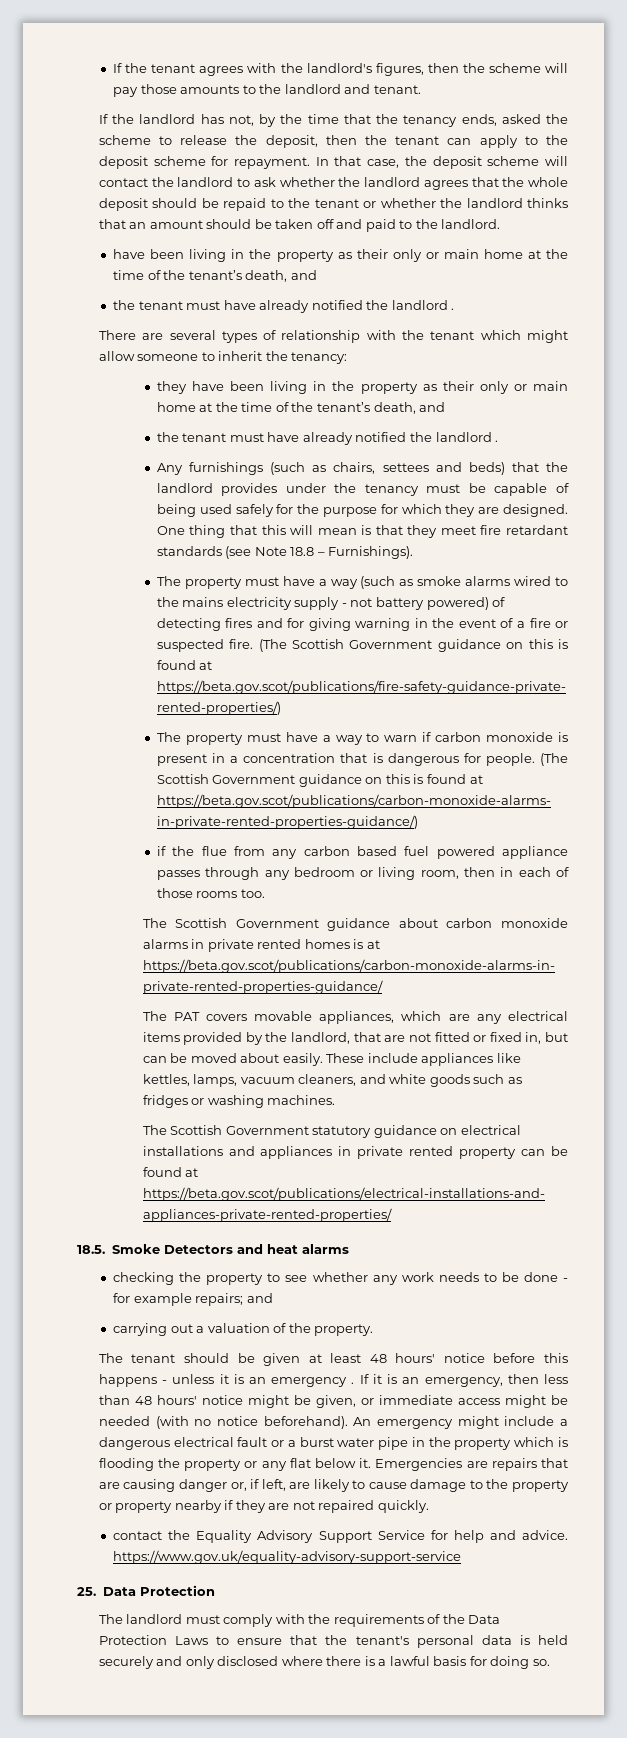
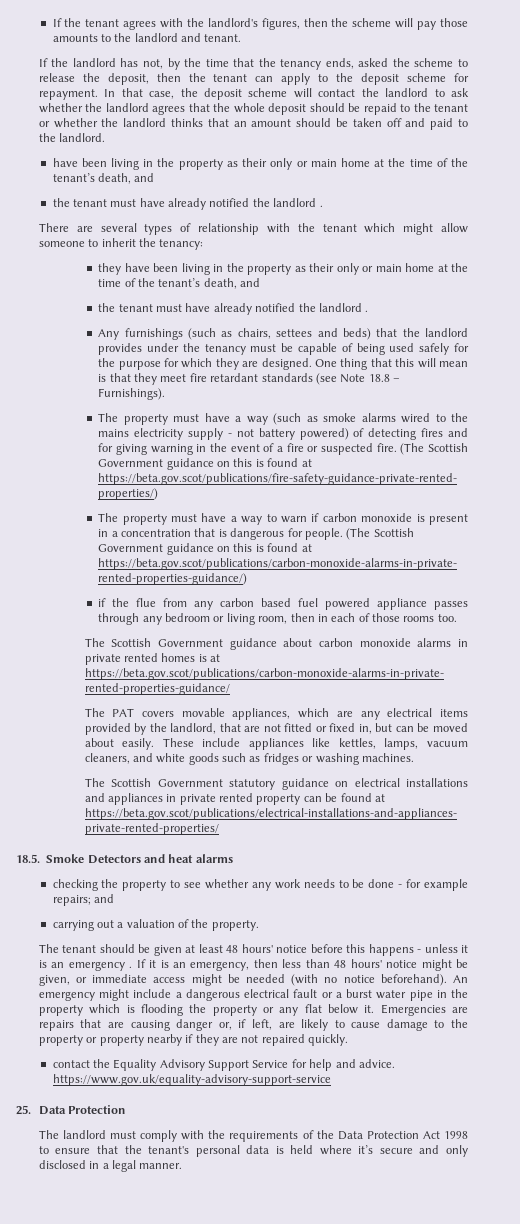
- The landlord must comply with the requirements of the Data Protection Laws to ensure that the tenant's personal data is held securely and only disclosed where there is a lawful basis for doing so.
+ The landlord must comply with the requirements of the Data Protection Act 1998 to ensure that the tenant's personal data is held where it’s secure and only disclosed in a legal manner.

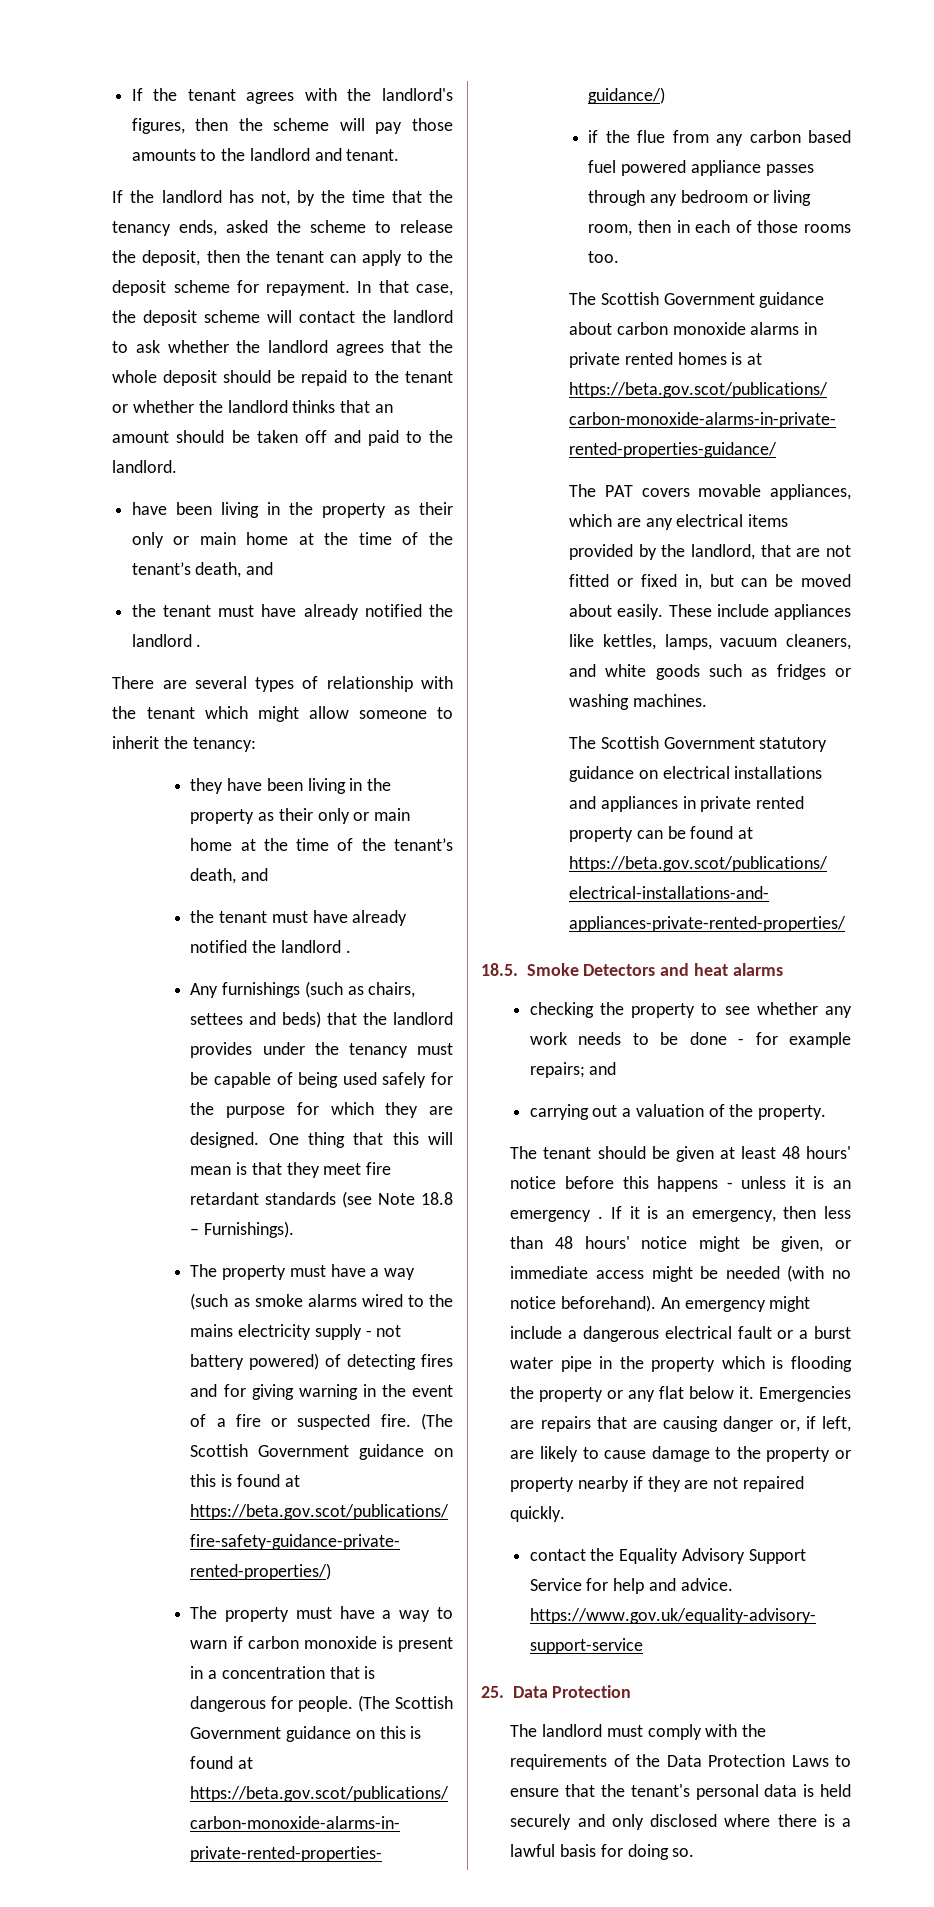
- The landlord must comply with the requirements of the Data Protection Act 1998 to ensure that the tenant's personal data is held where it’s secure and only disclosed in a legal manner.
+ The landlord must comply with the requirements of the Data Protection Laws to ensure that the tenant's personal data is held securely and only disclosed where there is a lawful basis for doing so.

